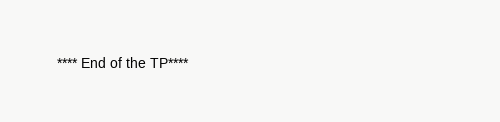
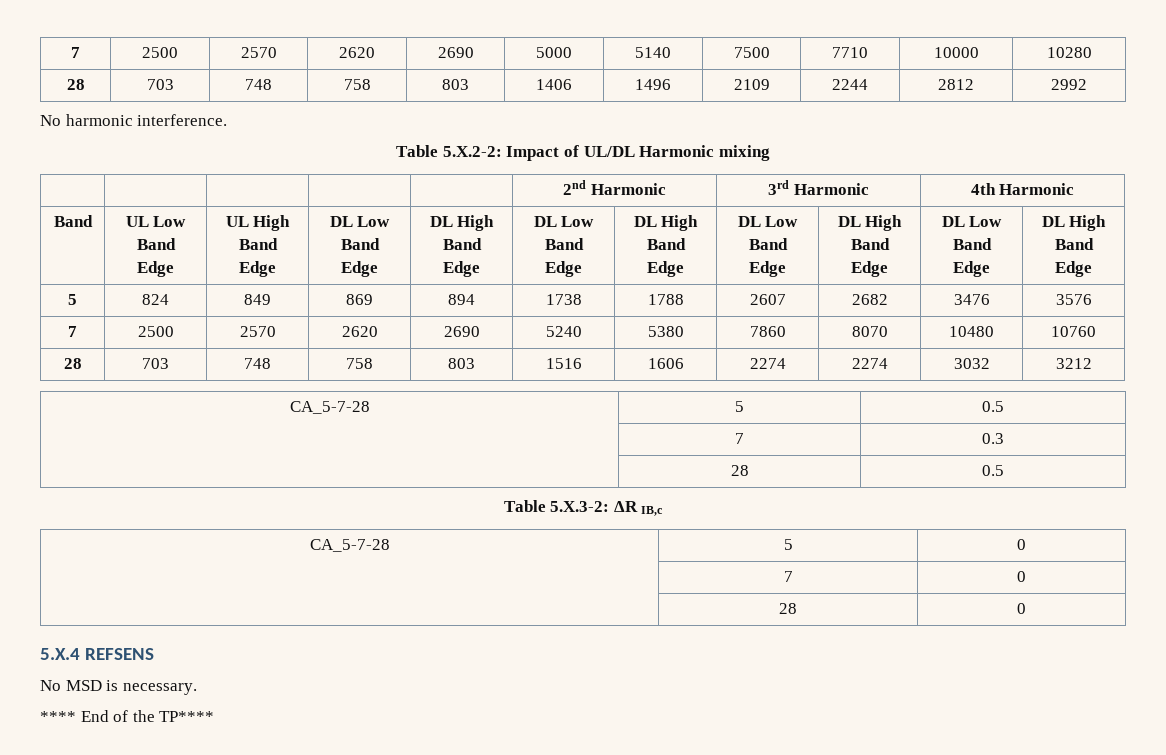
+ 7 | 2500 | 2570 | 2620 | 2690 | 5000 | 5140 | 7500 | 7710 | 10000 | 10280
+ 28 | 703 | 748 | 758 | 803 | 1406 | 1496 | 2109 | 2244 | 2812 | 2992
+ No harmonic interference.
+ Table 5.X.2-2: Impact of UL/DL Harmonic mixing
+ | | | | | 2nd Harmonic | 3rd Harmonic | 4th Harmonic
+ Band | UL Low Band Edge | UL High Band Edge | DL Low Band Edge | DL High Band Edge | DL Low Band Edge | DL High Band Edge | DL Low Band Edge | DL High Band Edge | DL Low Band Edge | DL High Band Edge
+ 5 | 824 | 849 | 869 | 894 | 1738 | 1788 | 2607 | 2682 | 3476 | 3576
+ 7 | 2500 | 2570 | 2620 | 2690 | 5240 | 5380 | 7860 | 8070 | 10480 | 10760
+ 28 | 703 | 748 | 758 | 803 | 1516 | 1606 | 2274 | 2274 | 3032 | 3212
+ CA_5-7-28 | 5 | 0.5
+ | 7 | 0.3
+ | 28 | 0.5
+ Table 5.X.3-2: ΔR IB,c
+ CA_5-7-28 | 5 | 0
+ | 7 | 0
+ | 28 | 0
+ 5.X.4 REFSENS
+ No MSD is necessary.

